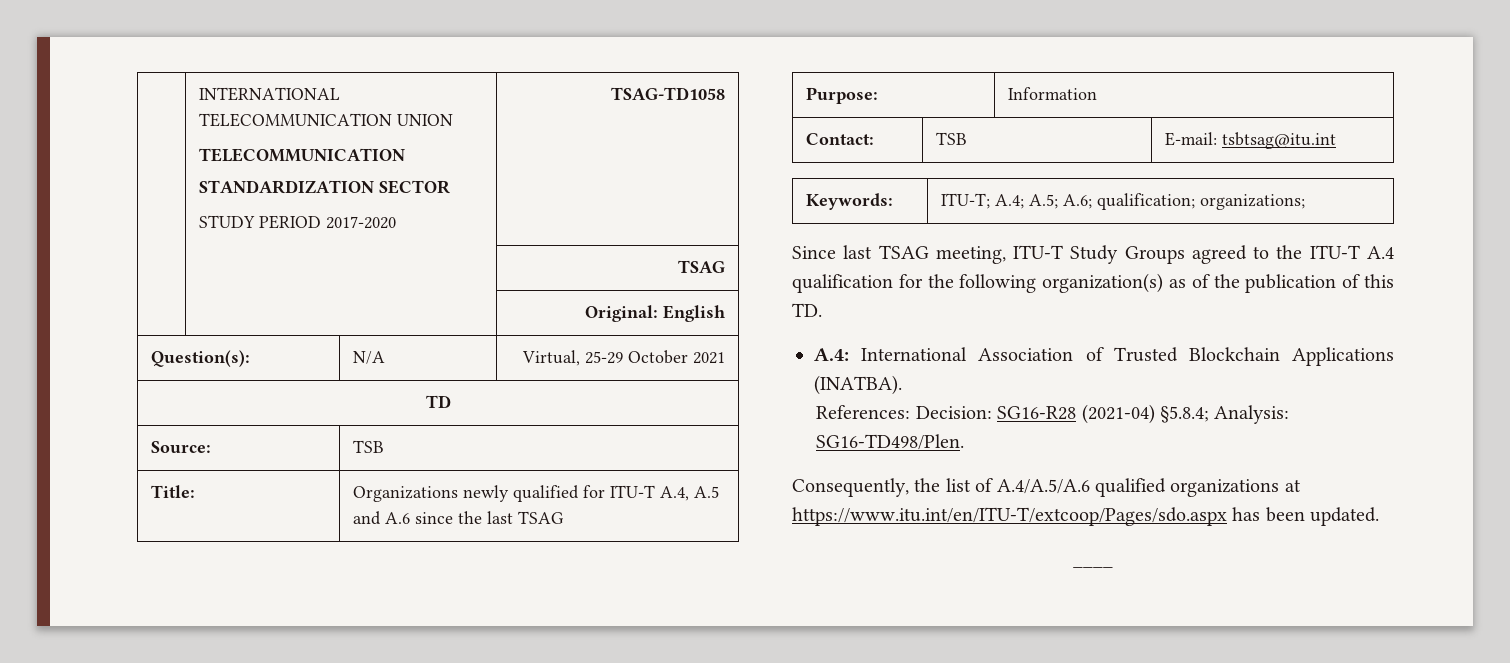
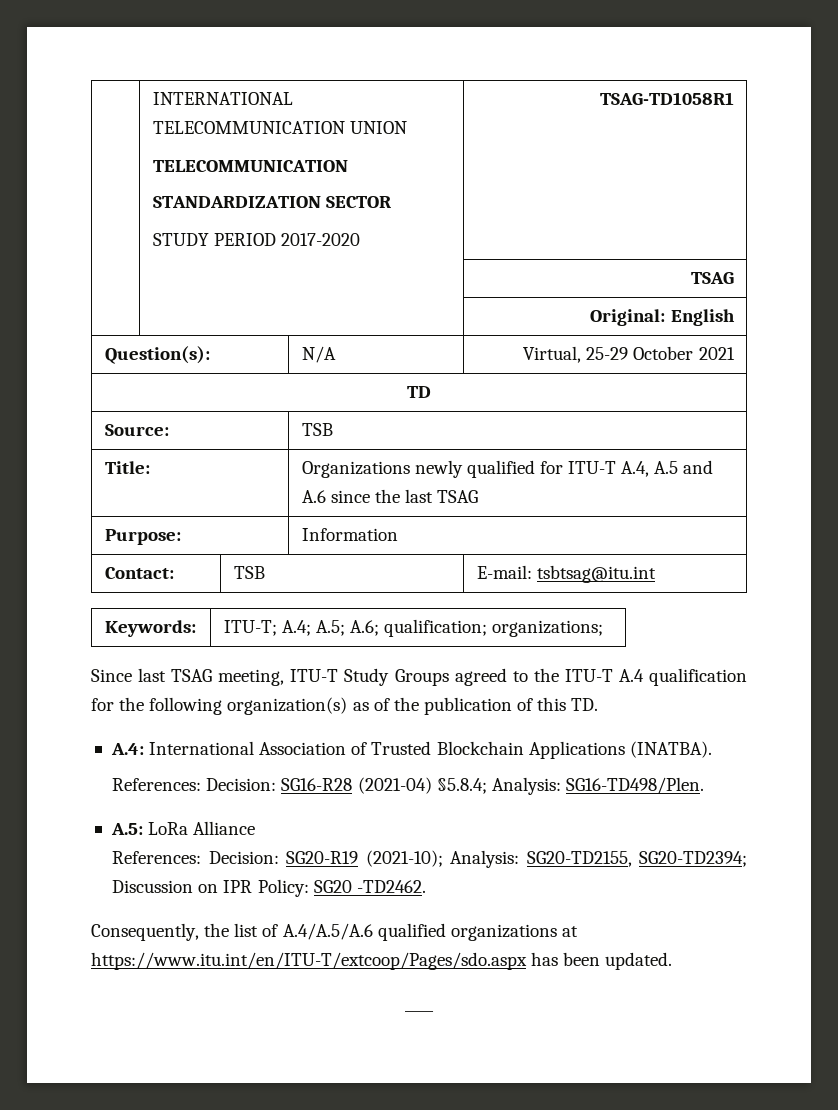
  | INTERNATIONAL TELECOMMUNICATION UNION
  TELECOMMUNICATION
  STANDARDIZATION SECTOR
- STUDY PERIOD 2017-2020 | TSAG-TD1058
+ STUDY PERIOD 2017-2020 | TSAG-TD1058R1
+ A.5: LoRa Alliance
+ References: Decision: SG20-R19 (2021-10); Analysis: SG20-TD2155, SG20-TD2394; Discussion on IPR Policy: SG20 -TD2462.

